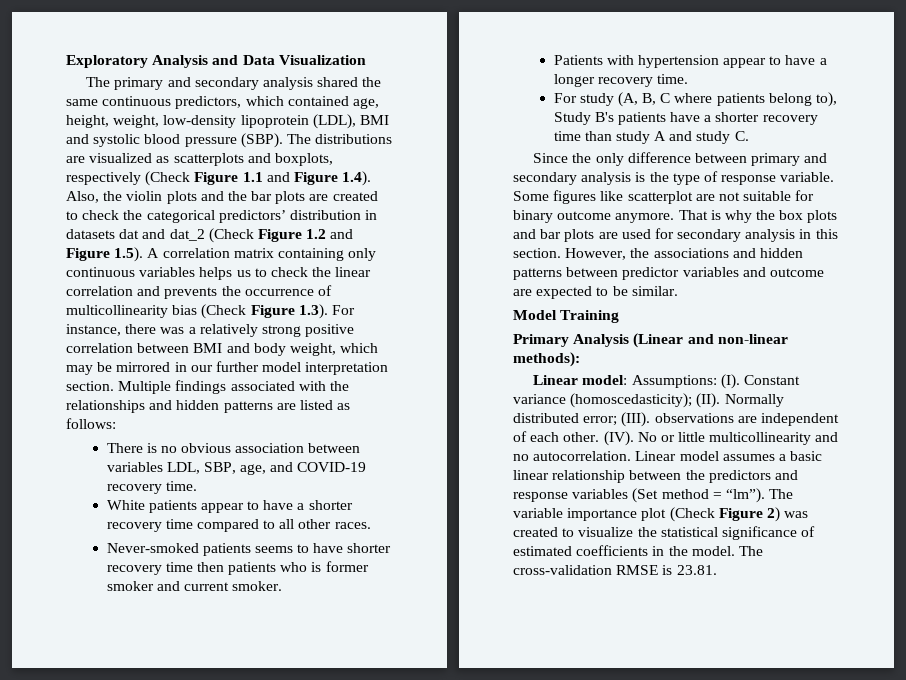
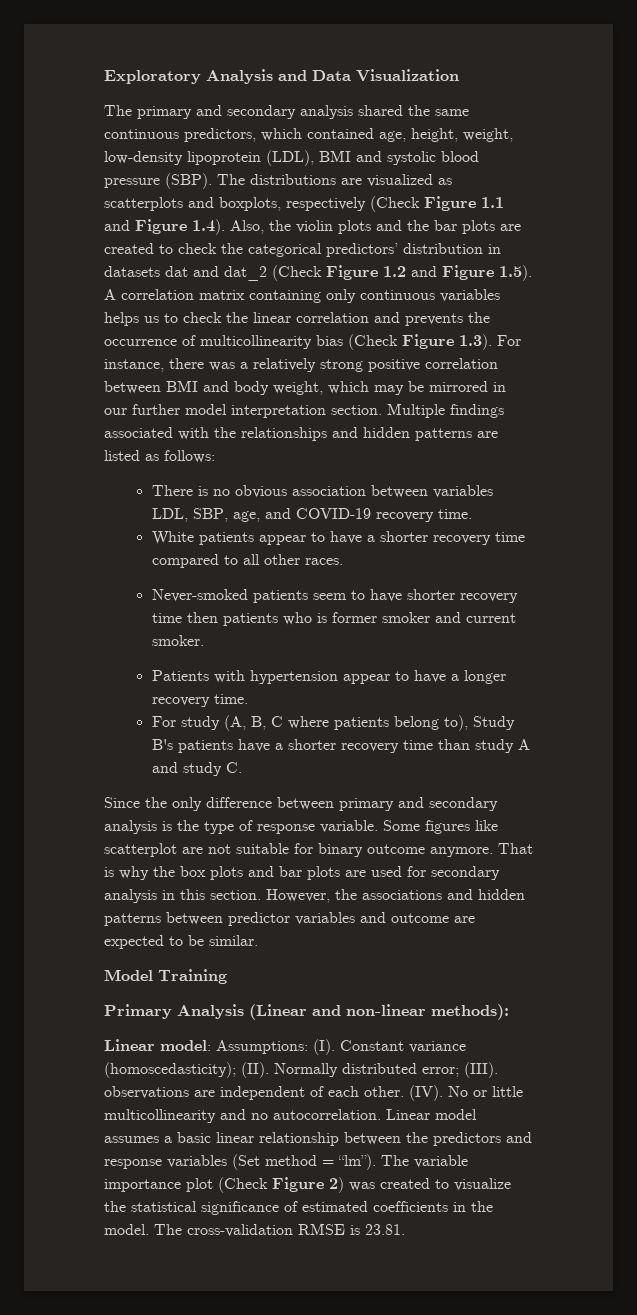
- Never-smoked patients seems to have shorter recovery time then patients who is former smoker and current smoker.
+ Never-smoked patients seem to have shorter recovery time then patients who is former smoker and current smoker.

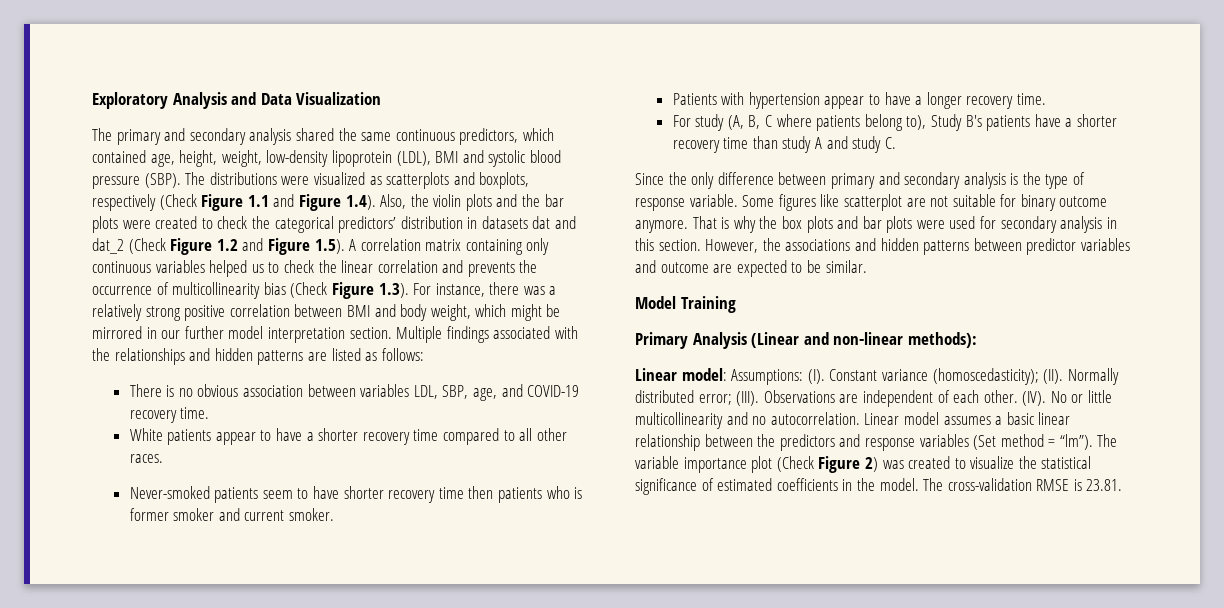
- The distributions are visualized as scatterplots and boxplots, respectively (Check Figure 1.1 and Figure 1.4). Also, the violin plots and the bar plots are created to check the categorical predictors’ distribution in datasets dat and dat_2 (Check Figure 1.2 and Figure 1.5). A correlation matrix containing only continuous variables helps us to check the linear correlation and prevents the occurrence of multicollinearity bias (Check Figure 1.3). For instance, there was a relatively strong positive correlation between BMI and body weight, which may be mirrored in our further model interpretation section.
+ The distributions were visualized as scatterplots and boxplots, respectively (Check Figure 1.1 and Figure 1.4). Also, the violin plots and the bar plots were created to check the categorical predictors’ distribution in datasets dat and dat_2 (Check Figure 1.2 and Figure 1.5). A correlation matrix containing only continuous variables helped us to check the linear correlation and prevents the occurrence of multicollinearity bias (Check Figure 1.3). For instance, there was a relatively strong positive correlation between BMI and body weight, which might be mirrored in our further model interpretation section.
- That is why the box plots and bar plots are used for secondary analysis in this section.
+ That is why the box plots and bar plots were used for secondary analysis in this section.
- Linear model: Assumptions: (I). Constant variance (homoscedasticity); (II). Normally distributed error; (III). observations are independent of each other.
+ Linear model: Assumptions: (I). Constant variance (homoscedasticity); (II). Normally distributed error; (III). Observations are independent of each other.

